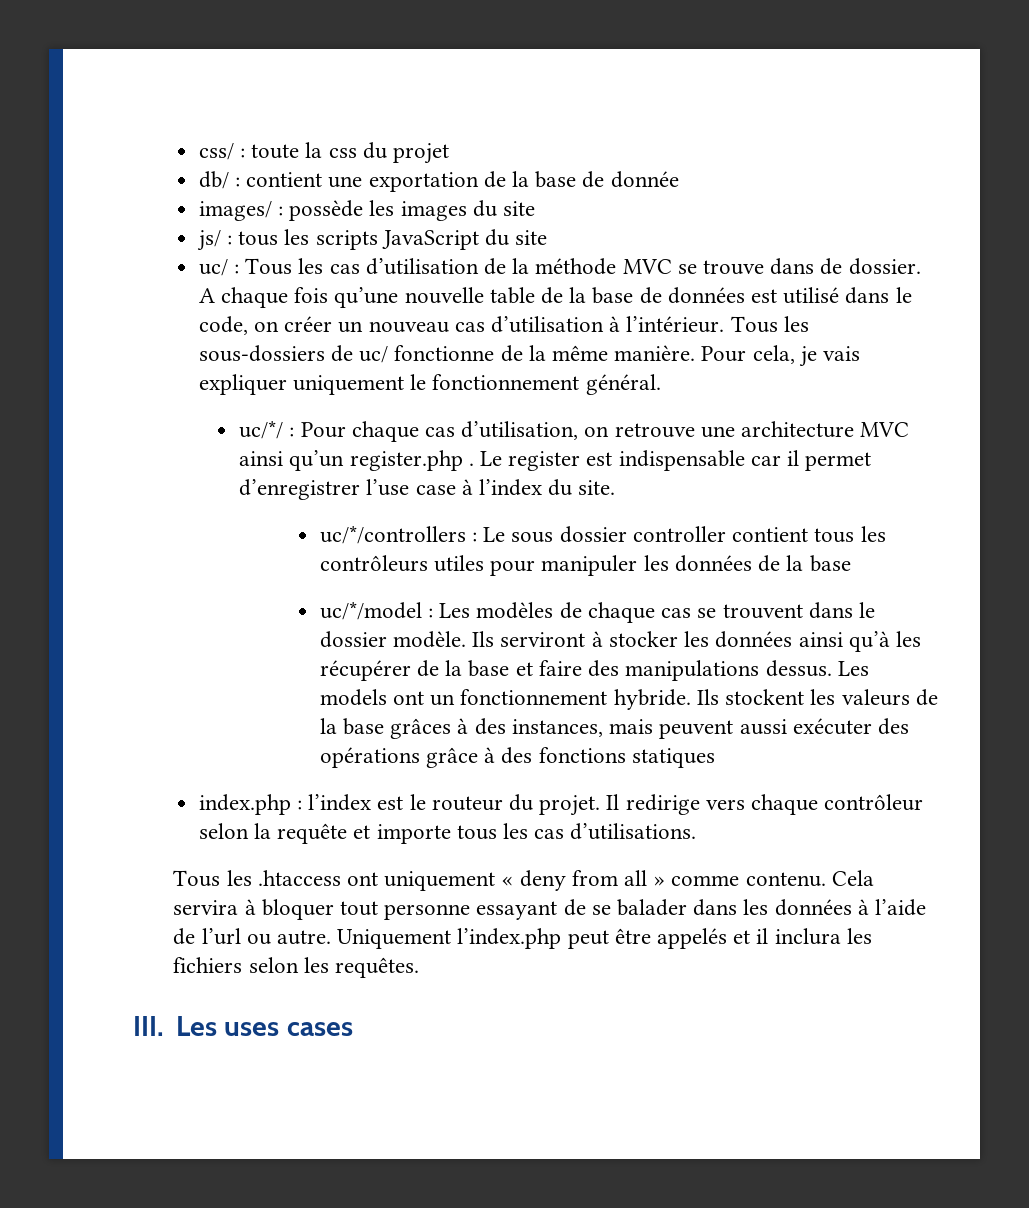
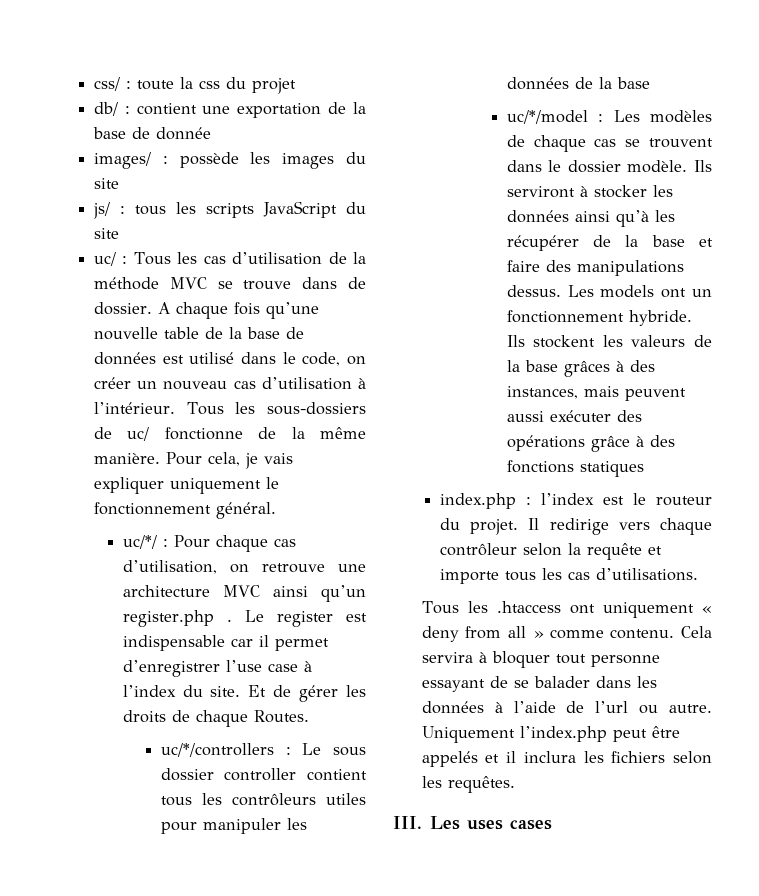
+ Et de gérer les droits de chaque Routes.

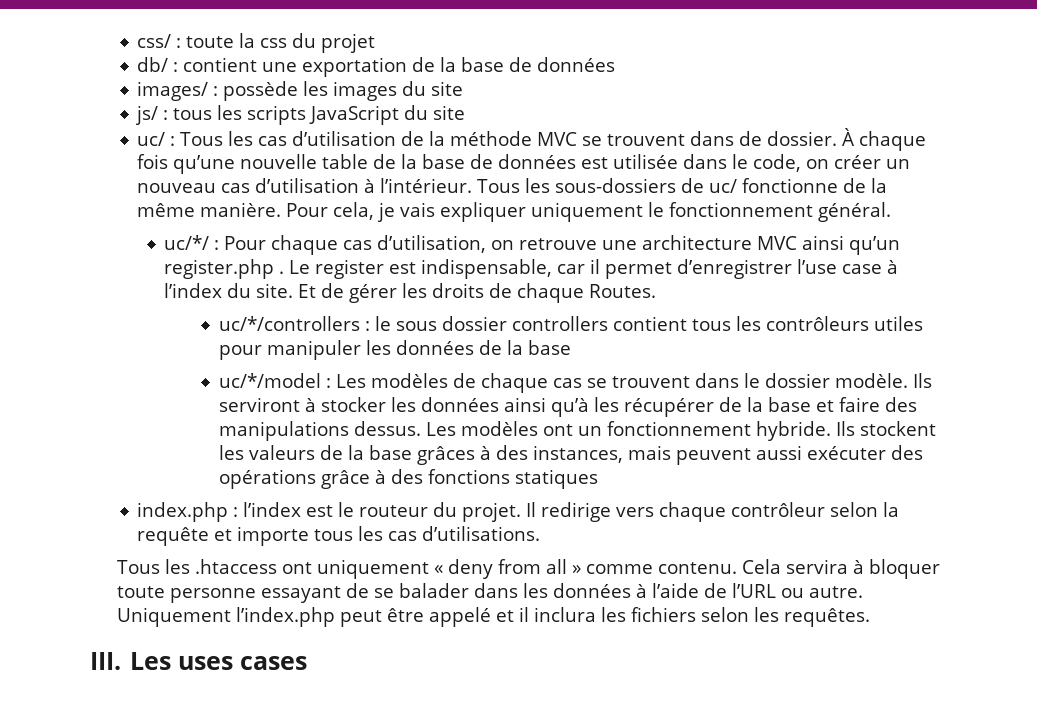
- db/ : contient une exportation de la base de donnée
+ db/ : contient une exportation de la base de données
- uc/ : Tous les cas d’utilisation de la méthode MVC se trouve dans de dossier.
+ uc/ : Tous les cas d’utilisation de la méthode MVC se trouvent dans de dossier.
- A chaque fois qu’une nouvelle table de la base de données est utilisé dans le code, on créer un nouveau cas d’utilisation à l’intérieur.
+ À chaque fois qu’une nouvelle table de la base de données est utilisée dans le code, on créer un nouveau cas d’utilisation à l’intérieur.
- Le register est indispensable car il permet d’enregistrer l’use case à l’index du site.
+ Le register est indispensable, car il permet d’enregistrer l’use case à l’index du site.
- uc/*/controllers : Le sous dossier controller contient tous les contrôleurs utiles pour manipuler les données de la base
+ uc/*/controllers : le sous dossier controllers contient tous les contrôleurs utiles pour manipuler les données de la base
- Les models ont un fonctionnement hybride.
+ Les modèles ont un fonctionnement hybride.
- Cela servira à bloquer tout personne essayant de se balader dans les données à l’aide de l’url ou autre.
+ Cela servira à bloquer toute personne essayant de se balader dans les données à l’aide de l’URL ou autre.
- Uniquement l’index.php peut être appelés et il inclura les fichiers selon les requêtes.
+ Uniquement l’index.php peut être appelé et il inclura les fichiers selon les requêtes.

